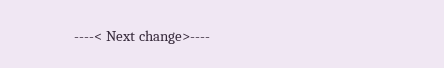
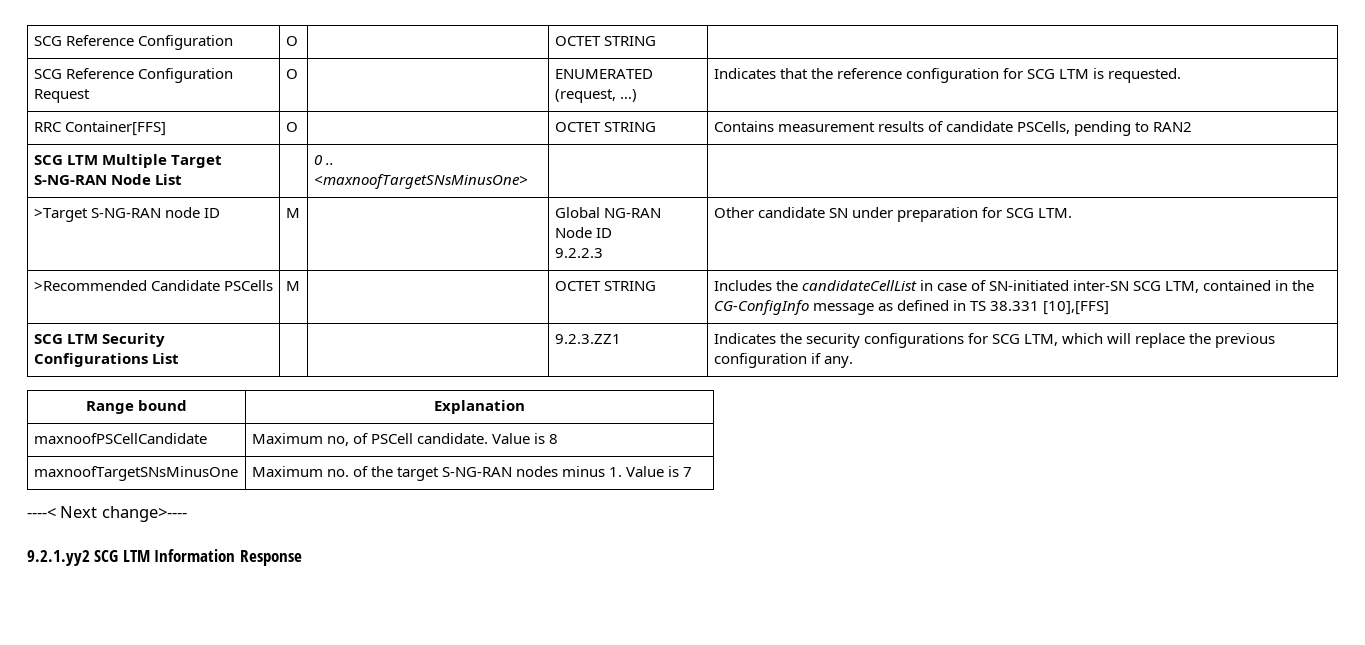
+ SCG Reference Configuration | O | | OCTET STRING |
+ SCG Reference Configuration Request | O | | ENUMERATED (request, …) | Indicates that the reference configuration for SCG LTM is requested.
+ RRC Container[FFS] | O | | OCTET STRING | Contains measurement results of candidate PSCells, pending to RAN2
+ SCG LTM Multiple Target S-NG-RAN Node List | | 0 .. <maxnoofTargetSNsMinusOne> | |
+ >Target S-NG-RAN node ID | M | | Global NG-RAN Node ID
+ 9.2.2.3 | Other candidate SN under preparation for SCG LTM.
+ >Recommended Candidate PSCells | M | | OCTET STRING | Includes the candidateCellList in case of SN-initiated inter-SN SCG LTM, contained in the CG-ConfigInfo message as defined in TS 38.331 [10],[FFS]
+ SCG LTM Security Configurations List | | | 9.2.3.ZZ1 | Indicates the security configurations for SCG LTM, which will replace the previous configuration if any.
+ Range bound | Explanation
+ maxnoofPSCellCandidate | Maximum no, of PSCell candidate. Value is 8
+ maxnoofTargetSNsMinusOne | Maximum no. of the target S-NG-RAN nodes minus 1. Value is 7
  ----< Next change>----
+ 9.2.1.yy2 SCG LTM Information Response

